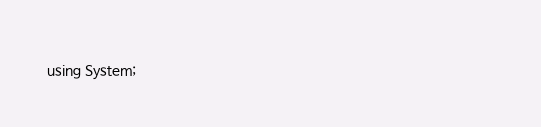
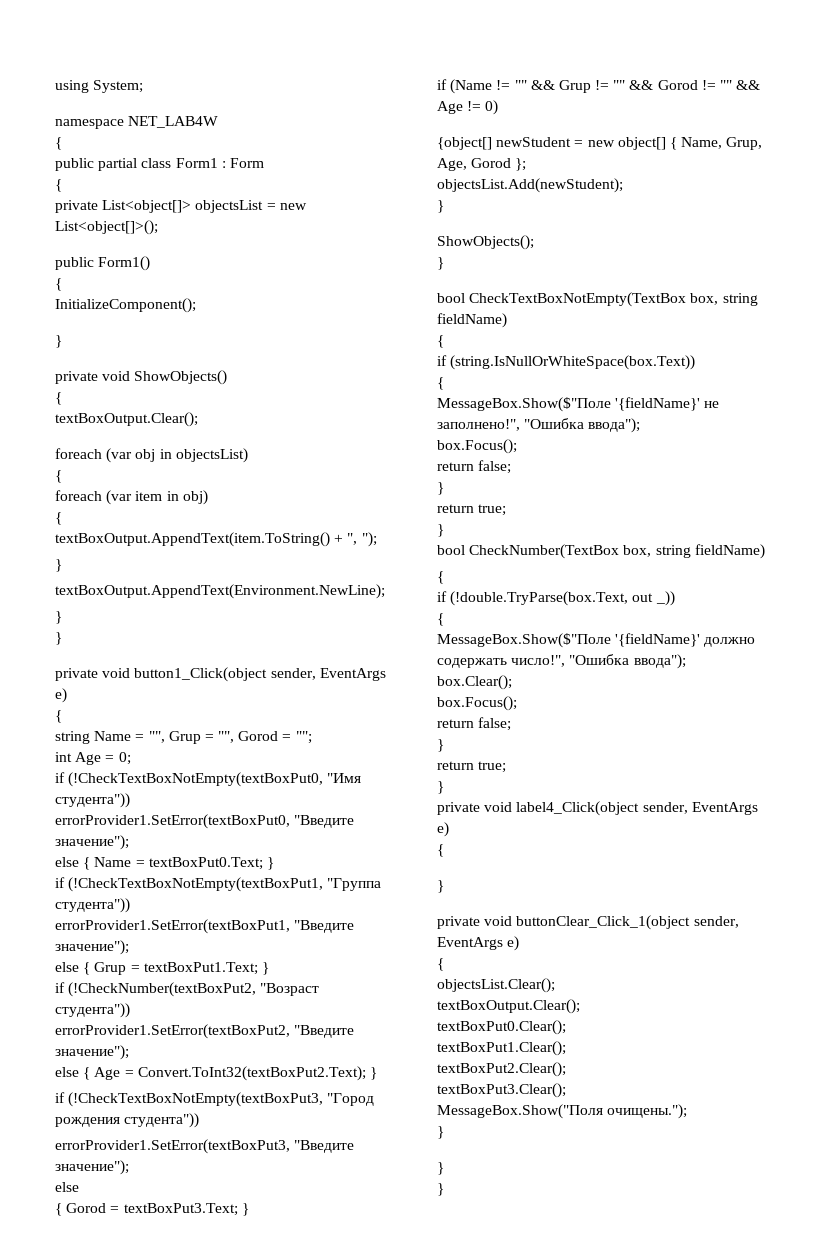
+ namespace NET_LAB4W
+ {
+ public partial class Form1 : Form
+ {
+ private List<object[]> objectsList = new List<object[]>();
+ public Form1()
+ {
+ InitializeComponent();
+ }
+ private void ShowObjects()
+ {
+ textBoxOutput.Clear();
+ foreach (var obj in objectsList)
+ {
+ foreach (var item in obj)
+ {
+ textBoxOutput.AppendText(item.ToString() + ", ");
+ }
+ textBoxOutput.AppendText(Environment.NewLine);
+ }
+ }
+ private void button1_Click(object sender, EventArgs e)
+ {
+ string Name = "", Grup = "", Gorod = "";
+ int Age = 0;
+ if (!CheckTextBoxNotEmpty(textBoxPut0, "Имя студента"))
+ errorProvider1.SetError(textBoxPut0, "Введите значение");
+ else { Name = textBoxPut0.Text; }
+ if (!CheckTextBoxNotEmpty(textBoxPut1, "Группа студента"))
+ errorProvider1.SetError(textBoxPut1, "Введите значение");
+ else { Grup = textBoxPut1.Text; }
+ if (!CheckNumber(textBoxPut2, "Возраст студента"))
+ errorProvider1.SetError(textBoxPut2, "Введите значение");
+ else { Age = Convert.ToInt32(textBoxPut2.Text); }
+ if (!CheckTextBoxNotEmpty(textBoxPut3, "Город рождения студента"))
+ errorProvider1.SetError(textBoxPut3, "Введите значение");
+ else
+ { Gorod = textBoxPut3.Text; }
+ if (Name != "" && Grup != "" && Gorod != "" && Age != 0)
+ {object[] newStudent = new object[] { Name, Grup, Age, Gorod };
+ objectsList.Add(newStudent);
+ }
+ ShowObjects();
+ }
+ bool CheckTextBoxNotEmpty(TextBox box, string fieldName)
+ {
+ if (string.IsNullOrWhiteSpace(box.Text))
+ {
+ MessageBox.Show($"Поле '{fieldName}' не заполнено!", "Ошибка ввода");
+ box.Focus();
+ return false;
+ }
+ return true;
+ }
+ bool CheckNumber(TextBox box, string fieldName)
+ {
+ if (!double.TryParse(box.Text, out _))
+ {
+ MessageBox.Show($"Поле '{fieldName}' должно содержать число!", "Ошибка ввода");
+ box.Clear();
+ box.Focus();
+ return false;
+ }
+ return true;
+ }
+ private void label4_Click(object sender, EventArgs e)
+ {
+ }
+ private void buttonClear_Click_1(object sender, EventArgs e)
+ {
+ objectsList.Clear();
+ textBoxOutput.Clear();
+ textBoxPut0.Clear();
+ textBoxPut1.Clear();
+ textBoxPut2.Clear();
+ textBoxPut3.Clear();
+ MessageBox.Show("Поля очищены.");
+ }
+ }
+ }

